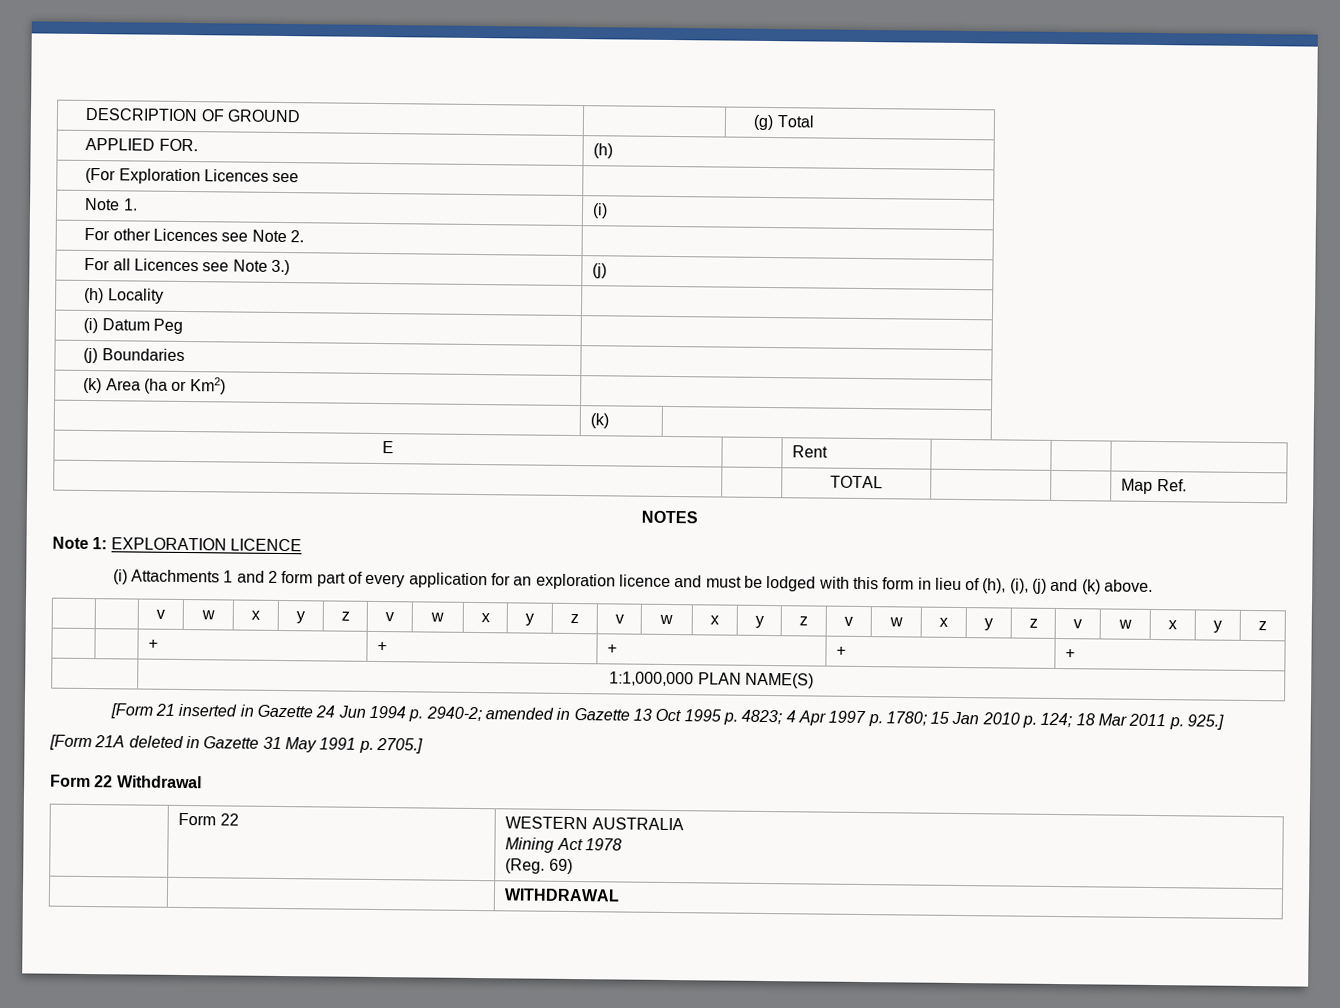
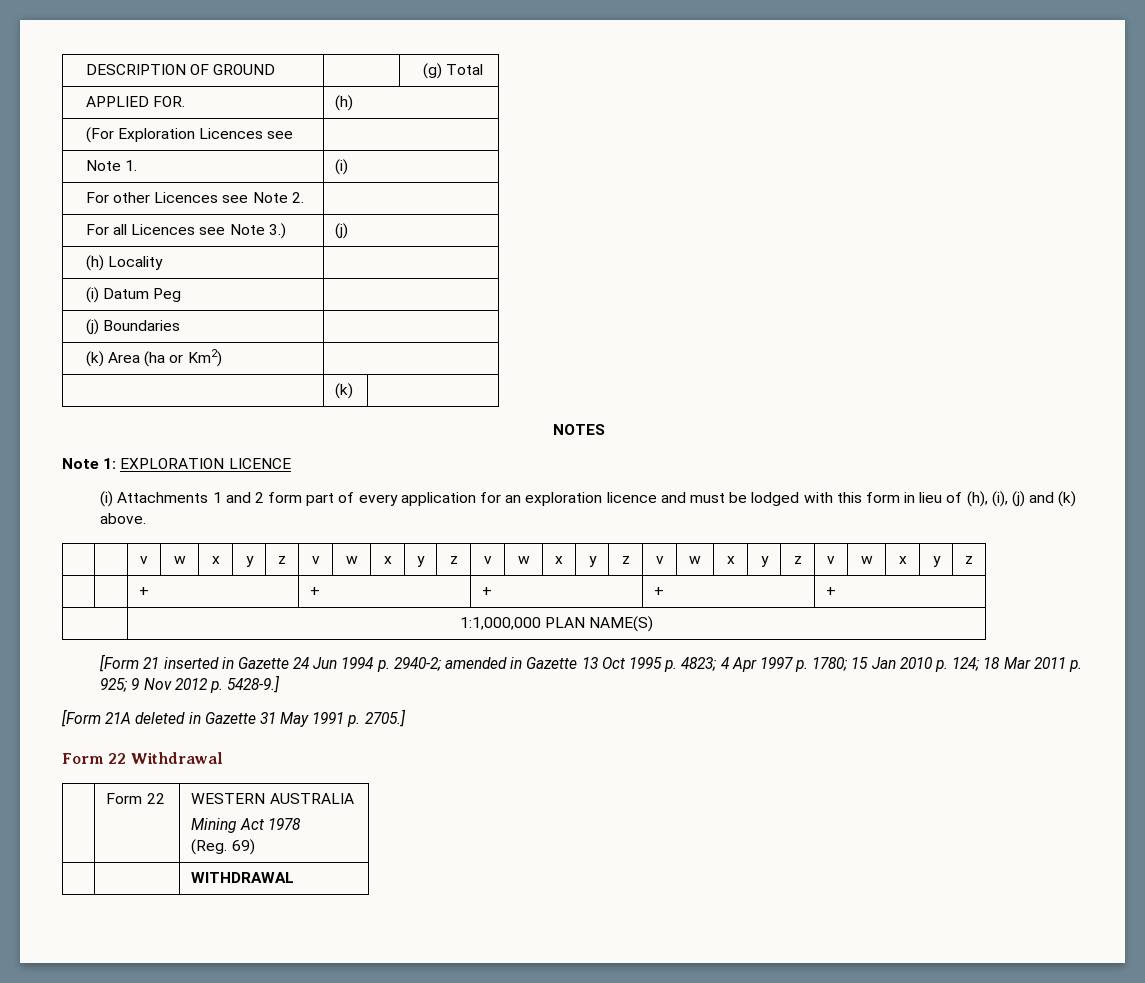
- E | | Rent | | |
- | | TOTAL | | | Map Ref.
- [Form 21 inserted in Gazette 24 Jun 1994 p. 2940-2; amended in Gazette 13 Oct 1995 p. 4823; 4 Apr 1997 p. 1780; 15 Jan 2010 p. 124; 18 Mar 2011 p. 925.]
+ [Form 21 inserted in Gazette 24 Jun 1994 p. 2940-2; amended in Gazette 13 Oct 1995 p. 4823; 4 Apr 1997 p. 1780; 15 Jan 2010 p. 124; 18 Mar 2011 p. 925; 9 Nov 2012 p. 5428-9.]

